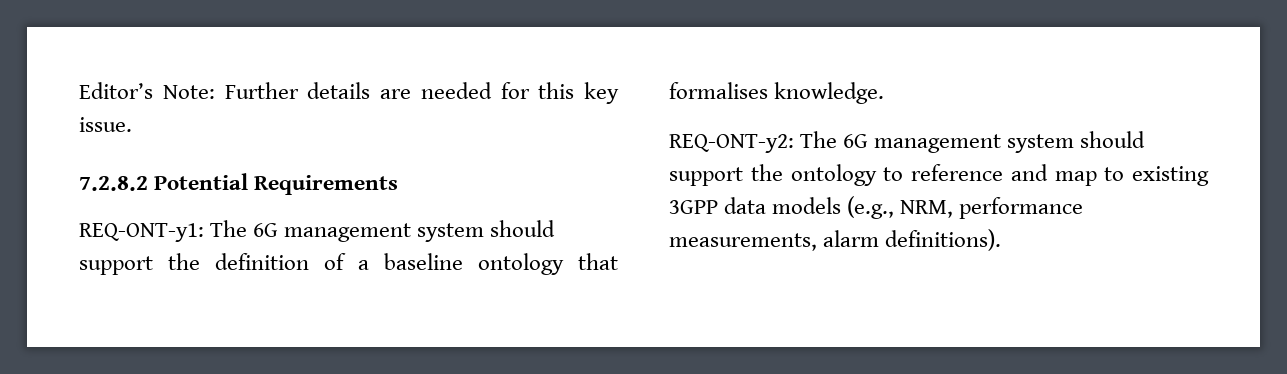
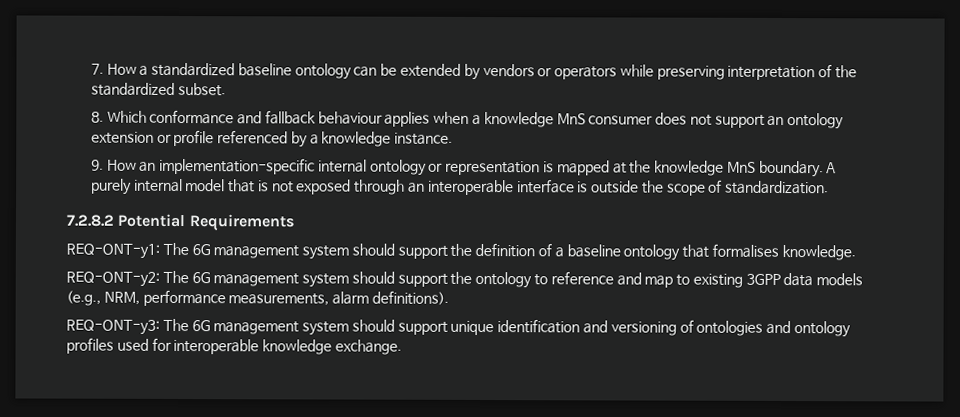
- Editor’s Note: Further details are needed for this key issue.
+ 7. How a standardized baseline ontology can be extended by vendors or operators while preserving interpretation of the standardized subset.
+ 8. Which conformance and fallback behaviour applies when a knowledge MnS consumer does not support an ontology extension or profile referenced by a knowledge instance.
+ 9. How an implementation-specific internal ontology or representation is mapped at the knowledge MnS boundary. A purely internal model that is not exposed through an interoperable interface is outside the scope of standardization.
+ REQ-ONT-y3: The 6G management system should support unique identification and versioning of ontologies and ontology profiles used for interoperable knowledge exchange.

